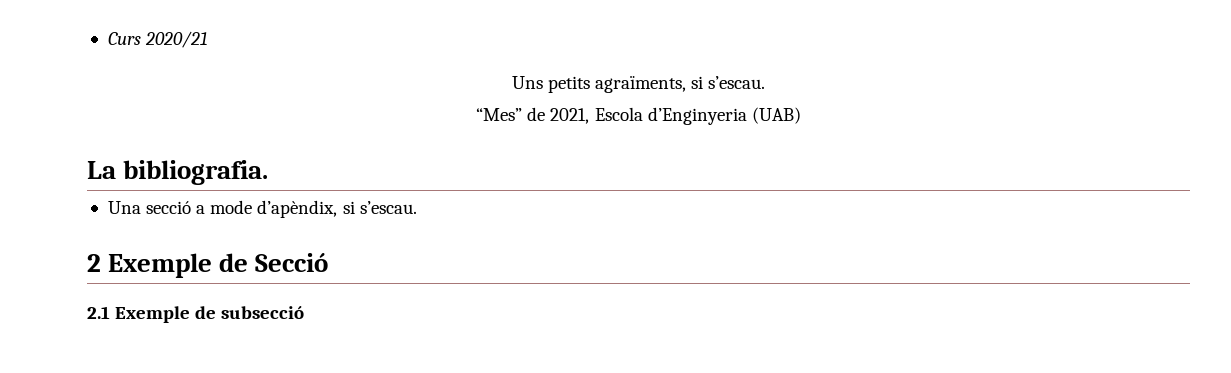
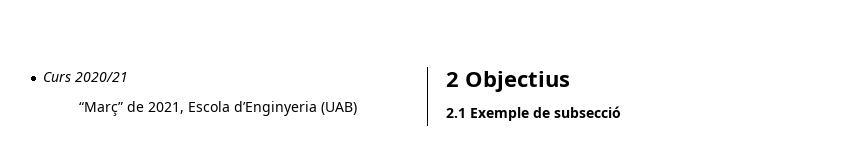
- Uns petits agraïments, si s’escau.
- “Mes” de 2021, Escola d’Enginyeria (UAB)
+ “Març” de 2021, Escola d’Enginyeria (UAB)
- La bibliografia.
- Una secció a mode d’apèndix, si s’escau.
- 2 Exemple de Secció
+ 2 Objectius

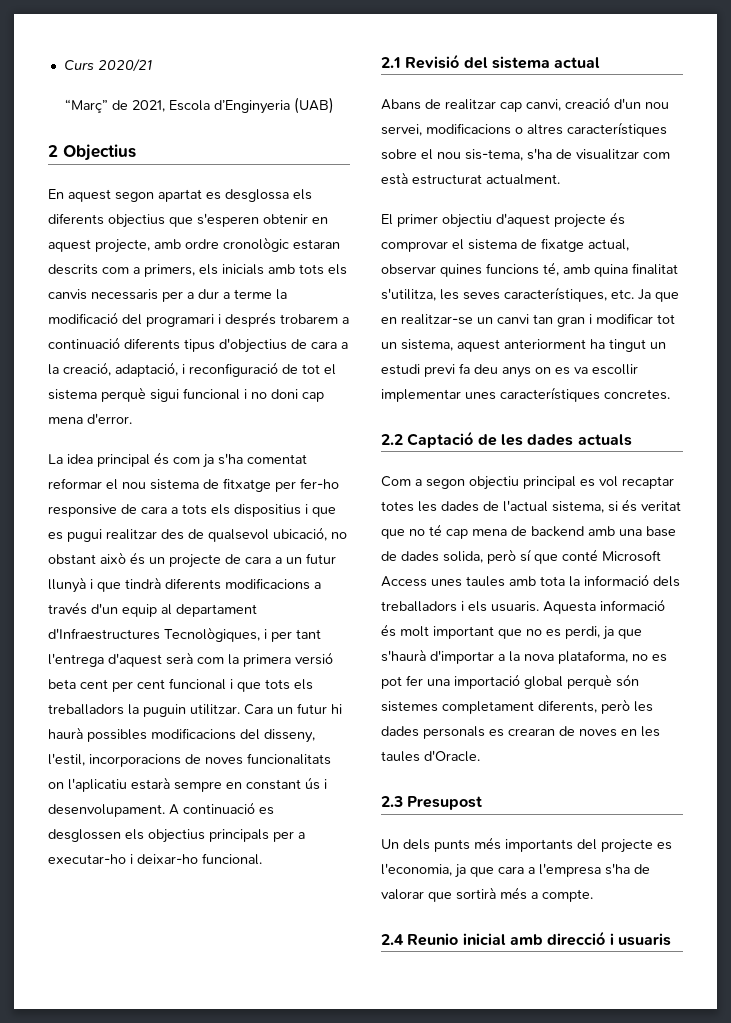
- 2.1 Exemple de subsecció
+ En aquest segon apartat es desglossa els diferents objectius que s'esperen obtenir en aquest projecte, amb ordre cronològic estaran descrits com a primers, els inicials amb tots els canvis necessaris per a dur a terme la modificació del programari i després trobarem a continuació diferents tipus d'objectius de cara a la creació, adaptació, i reconfiguració de tot el sistema perquè sigui funcional i no doni cap mena d'error.
+ La idea principal és com ja s'ha comentat reformar el nou sistema de fitxatge per fer-ho responsive de cara a tots els dispositius i que es pugui realitzar des de qualsevol ubicació, no obstant això és un projecte de cara a un futur llunyà i que tindrà diferents modificacions a través d'un equip al departament d'Infraestructures Tecnològiques, i per tant l'entrega d'aquest serà com la primera versió beta cent per cent funcional i que tots els treballadors la puguin utilitzar. Cara un futur hi haurà possibles modificacions del disseny, l'estil, incorporacions de noves funcionalitats on l'aplicatiu estarà sempre en constant ús i desenvolupament. A continuació es desglossen els objectius principals per a executar-ho i deixar-ho funcional.
+ 2.1 Revisió del sistema actual
+ Abans de realitzar cap canvi, creació d'un nou servei, modificacions o altres característiques sobre el nou sis-tema, s'ha de visualitzar com està estructurat actualment.
+ El primer objectiu d'aquest projecte és comprovar el sistema de fixatge actual, observar quines funcions té, amb quina finalitat s'utilitza, les seves característiques, etc. Ja que en realitzar-se un canvi tan gran i modificar tot un sistema, aquest anteriorment ha tingut un estudi previ fa deu anys on es va escollir implementar unes característiques concretes.
+ 2.2 Captació de les dades actuals
+ Com a segon objectiu principal es vol recaptar totes les dades de l'actual sistema, si és veritat que no té cap mena de backend amb una base de dades solida, però sí que conté Microsoft Access unes taules amb tota la informació dels treballadors i els usuaris. Aquesta informació és molt important que no es perdi, ja que s'haurà d'importar a la nova plataforma, no es pot fer una importació global perquè són sistemes completament diferents, però les dades personals es crearan de noves en les taules d'Oracle.
+ 2.3 Presupost
+ Un dels punts més importants del projecte es l'economia, ja que cara a l'empresa s'ha de valorar que sortirà més a compte.
+ 2.4 Reunio inicial amb direcció i usuaris

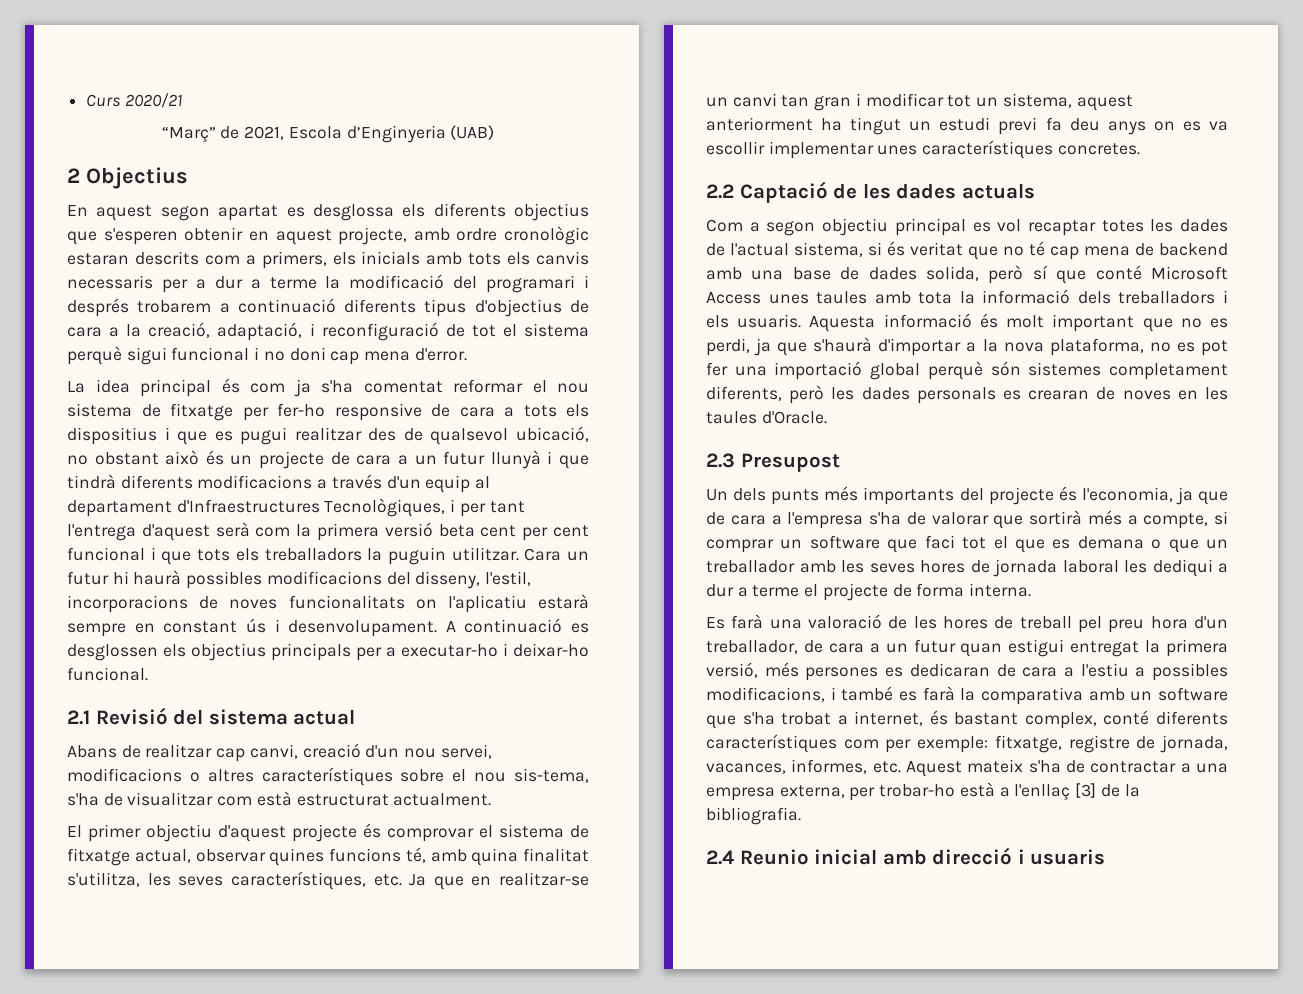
- El primer objectiu d'aquest projecte és comprovar el sistema de fixatge actual, observar quines funcions té, amb quina finalitat s'utilitza, les seves característiques, etc. Ja que en realitzar-se un canvi tan gran i modificar tot un sistema, aquest anteriorment ha tingut un estudi previ fa deu anys on es va escollir implementar unes característiques concretes.
+ El primer objectiu d'aquest projecte és comprovar el sistema de fitxatge actual, observar quines funcions té, amb quina finalitat s'utilitza, les seves característiques, etc. Ja que en realitzar-se un canvi tan gran i modificar tot un sistema, aquest anteriorment ha tingut un estudi previ fa deu anys on es va escollir implementar unes característiques concretes.
- Un dels punts més importants del projecte es l'economia, ja que cara a l'empresa s'ha de valorar que sortirà més a compte.
+ Un dels punts més importants del projecte és l'economia, ja que de cara a l'empresa s'ha de valorar que sortirà més a compte, si comprar un software que faci tot el que es demana o que un treballador amb les seves hores de jornada laboral les dediqui a dur a terme el projecte de forma interna.
+ Es farà una valoració de les hores de treball pel preu hora d'un treballador, de cara a un futur quan estigui entregat la primera versió, més persones es dedicaran de cara a l'estiu a possibles modificacions, i també es farà la comparativa amb un software que s'ha trobat a internet, és bastant complex, conté diferents característiques com per exemple: fitxatge, registre de jornada, vacances, informes, etc. Aquest mateix s'ha de contractar a una empresa externa, per trobar-ho està a l'enllaç [3] de la bibliografia.

